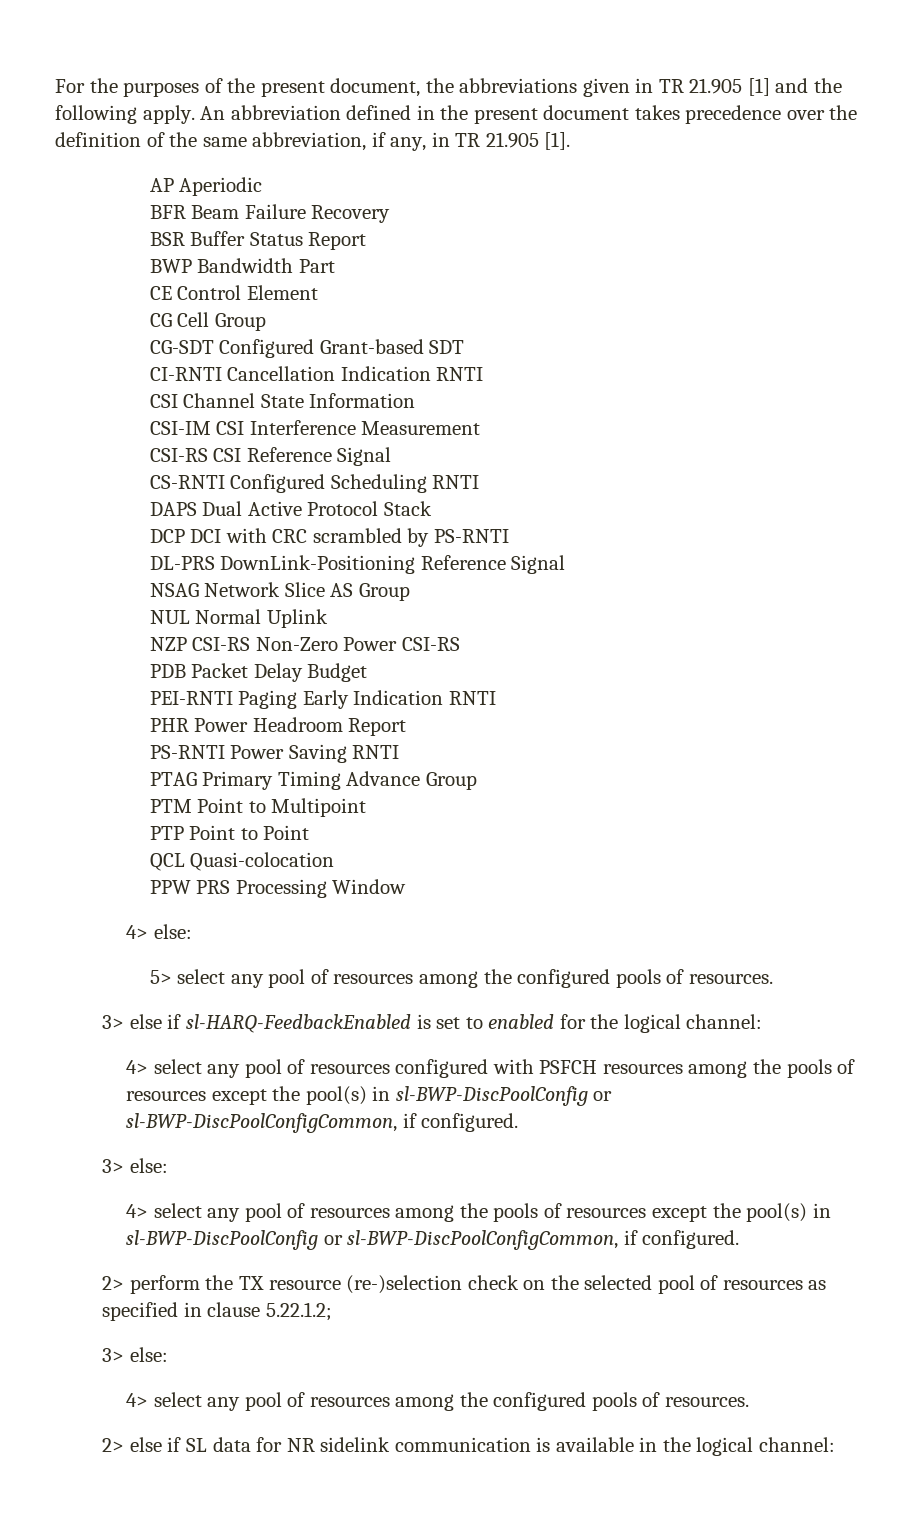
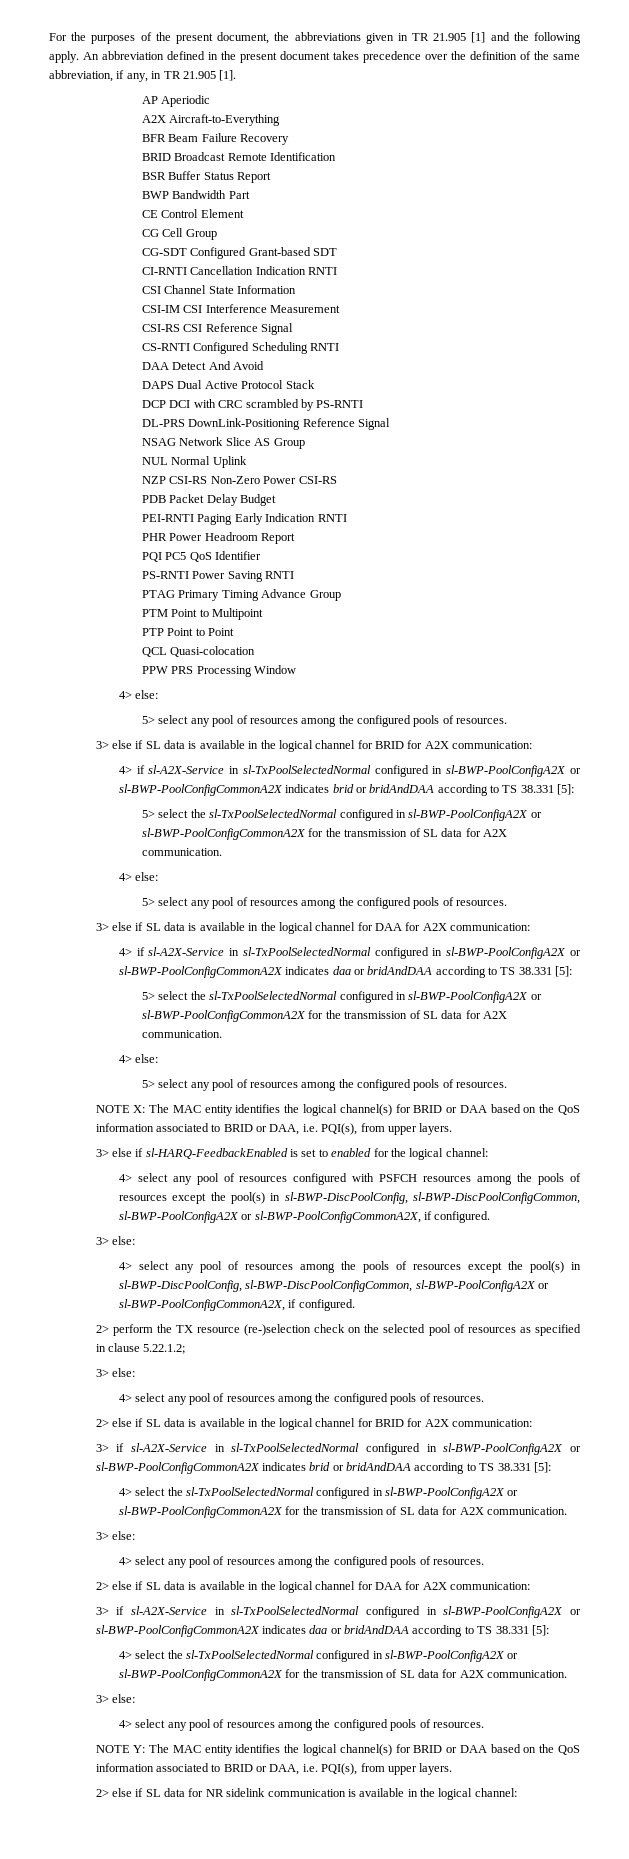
+ A2X Aircraft-to-Everything
+ BRID Broadcast Remote Identification
+ DAA Detect And Avoid
+ PQI PC5 QoS Identifier
+ 3> else if SL data is available in the logical channel for BRID for A2X communication:
+ 4> if sl-A2X-Service in sl-TxPoolSelectedNormal configured in sl-BWP-PoolConfigA2X or sl-BWP-PoolConfigCommonA2X indicates brid or bridAndDAA according to TS 38.331 [5]:
+ 5> select the sl-TxPoolSelectedNormal configured in sl-BWP-PoolConfigA2X or sl-BWP-PoolConfigCommonA2X for the transmission of SL data for A2X communication.
+ 4> else:
+ 5> select any pool of resources among the configured pools of resources.
+ 3> else if SL data is available in the logical channel for DAA for A2X communication:
+ 4> if sl-A2X-Service in sl-TxPoolSelectedNormal configured in sl-BWP-PoolConfigA2X or sl-BWP-PoolConfigCommonA2X indicates daa or bridAndDAA according to TS 38.331 [5]:
+ 5> select the sl-TxPoolSelectedNormal configured in sl-BWP-PoolConfigA2X or sl-BWP-PoolConfigCommonA2X for the transmission of SL data for A2X communication.
+ 4> else:
+ 5> select any pool of resources among the configured pools of resources.
+ NOTE X: The MAC entity identifies the logical channel(s) for BRID or DAA based on the QoS information associated to BRID or DAA, i.e. PQI(s), from upper layers.
- 4> select any pool of resources configured with PSFCH resources among the pools of resources except the pool(s) in sl-BWP-DiscPoolConfig or sl-BWP-DiscPoolConfigCommon, if configured.
+ 4> select any pool of resources configured with PSFCH resources among the pools of resources except the pool(s) in sl-BWP-DiscPoolConfig, sl-BWP-DiscPoolConfigCommon, sl-BWP-PoolConfigA2X or sl-BWP-PoolConfigCommonA2X, if configured.
- 4> select any pool of resources among the pools of resources except the pool(s) in sl-BWP-DiscPoolConfig or sl-BWP-DiscPoolConfigCommon, if configured.
+ 4> select any pool of resources among the pools of resources except the pool(s) in sl-BWP-DiscPoolConfig, sl-BWP-DiscPoolConfigCommon, sl-BWP-PoolConfigA2X or sl-BWP-PoolConfigCommonA2X, if configured.
+ 2> else if SL data is available in the logical channel for BRID for A2X communication:
+ 3> if sl-A2X-Service in sl-TxPoolSelectedNormal configured in sl-BWP-PoolConfigA2X or sl-BWP-PoolConfigCommonA2X indicates brid or bridAndDAA according to TS 38.331 [5]:
+ 4> select the sl-TxPoolSelectedNormal configured in sl-BWP-PoolConfigA2X or sl-BWP-PoolConfigCommonA2X for the transmission of SL data for A2X communication.
+ 3> else:
+ 4> select any pool of resources among the configured pools of resources.
+ 2> else if SL data is available in the logical channel for DAA for A2X communication:
+ 3> if sl-A2X-Service in sl-TxPoolSelectedNormal configured in sl-BWP-PoolConfigA2X or sl-BWP-PoolConfigCommonA2X indicates daa or bridAndDAA according to TS 38.331 [5]:
+ 4> select the sl-TxPoolSelectedNormal configured in sl-BWP-PoolConfigA2X or sl-BWP-PoolConfigCommonA2X for the transmission of SL data for A2X communication.
+ 3> else:
+ 4> select any pool of resources among the configured pools of resources.
+ NOTE Y: The MAC entity identifies the logical channel(s) for BRID or DAA based on the QoS information associated to BRID or DAA, i.e. PQI(s), from upper layers.

